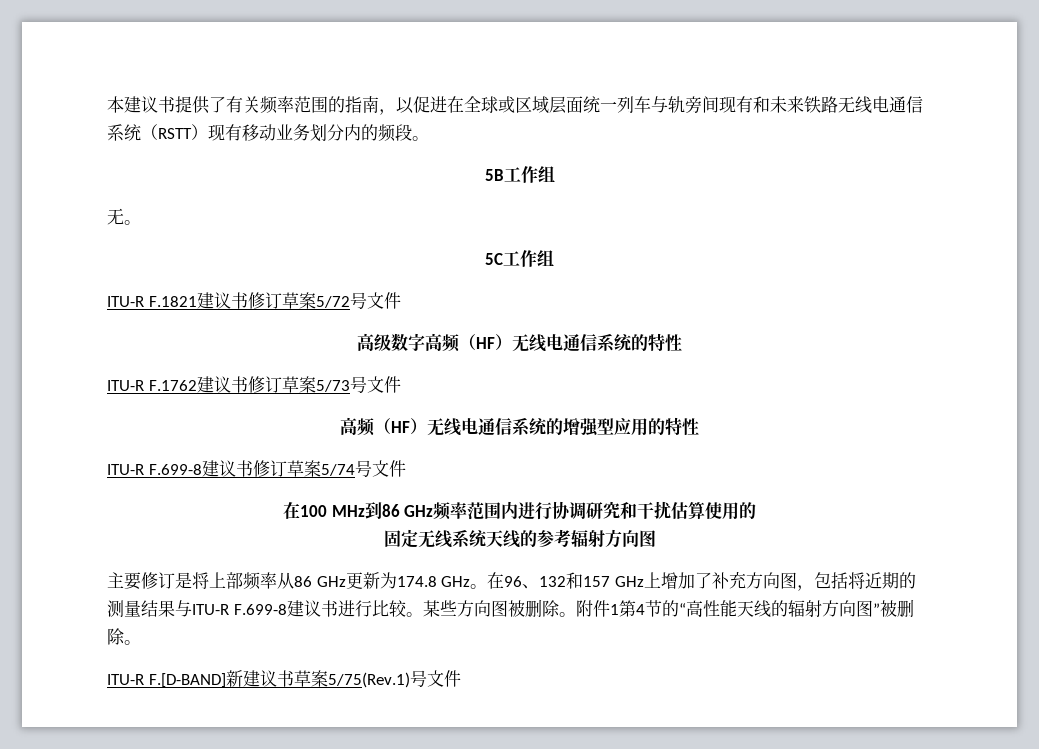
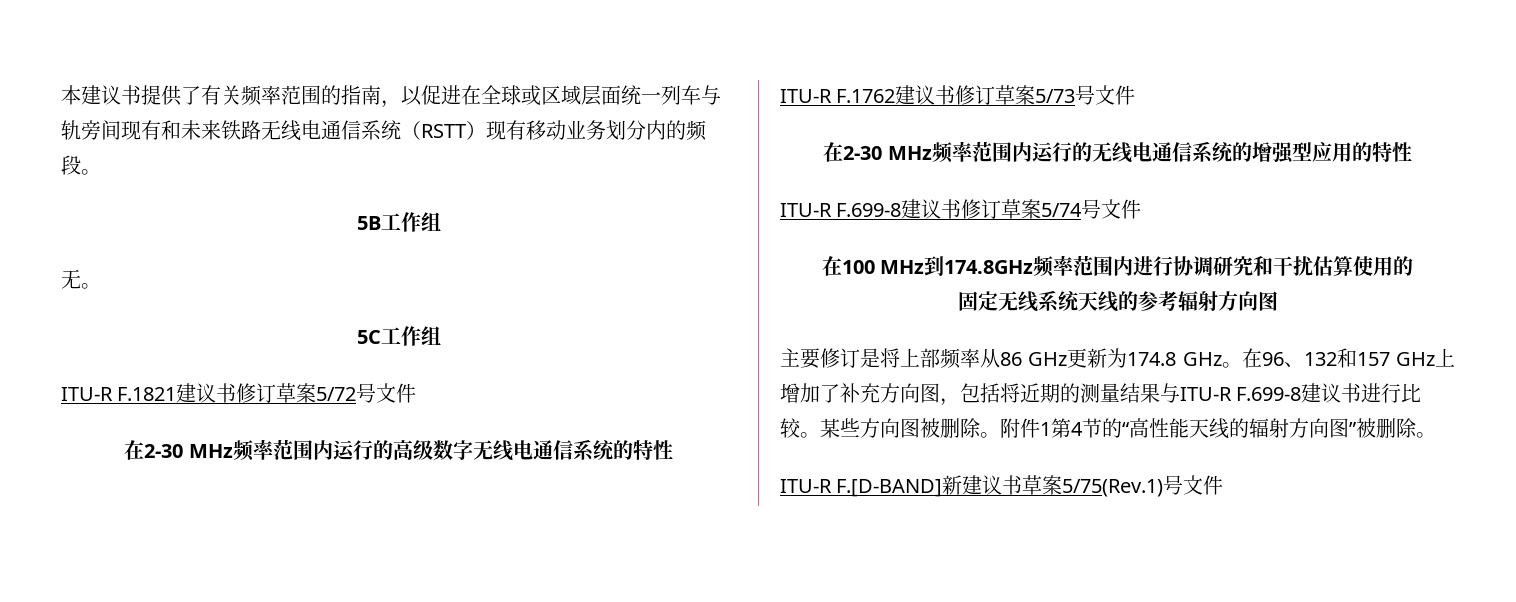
- 高级数字高频（HF）无线电通信系统的特性
+ 在2-30 MHz频率范围内运行的高级数字无线电通信系统的特性
- 高频（HF）无线电通信系统的增强型应用的特性
+ 在2-30 MHz频率范围内运行的无线电通信系统的增强型应用的特性
- 在100 MHz到86 GHz频率范围内进行协调研究和干扰估算使用的
+ 在100 MHz到174.8GHz频率范围内进行协调研究和干扰估算使用的

